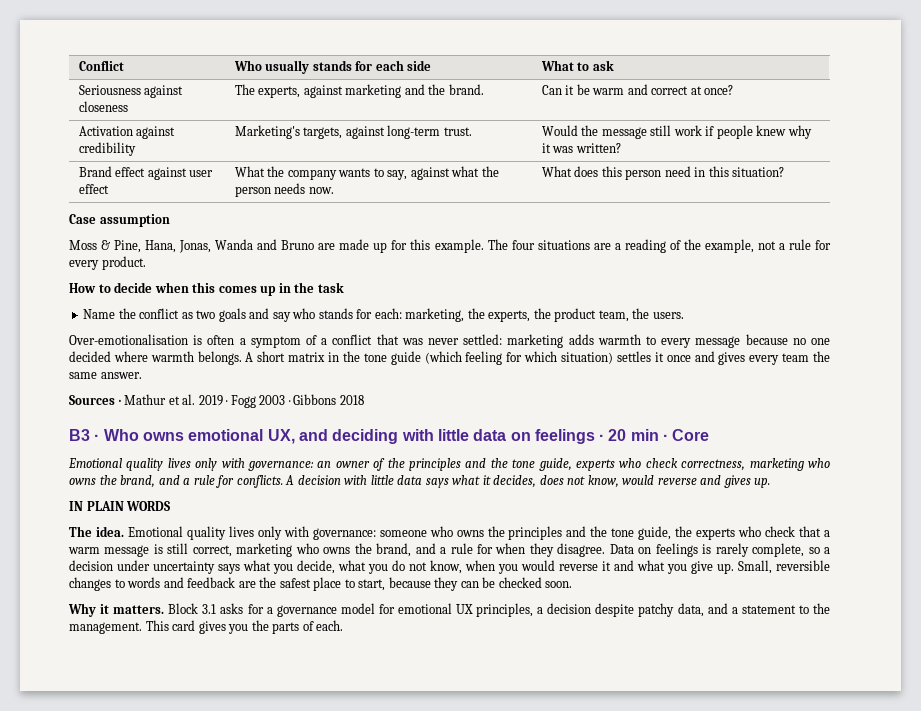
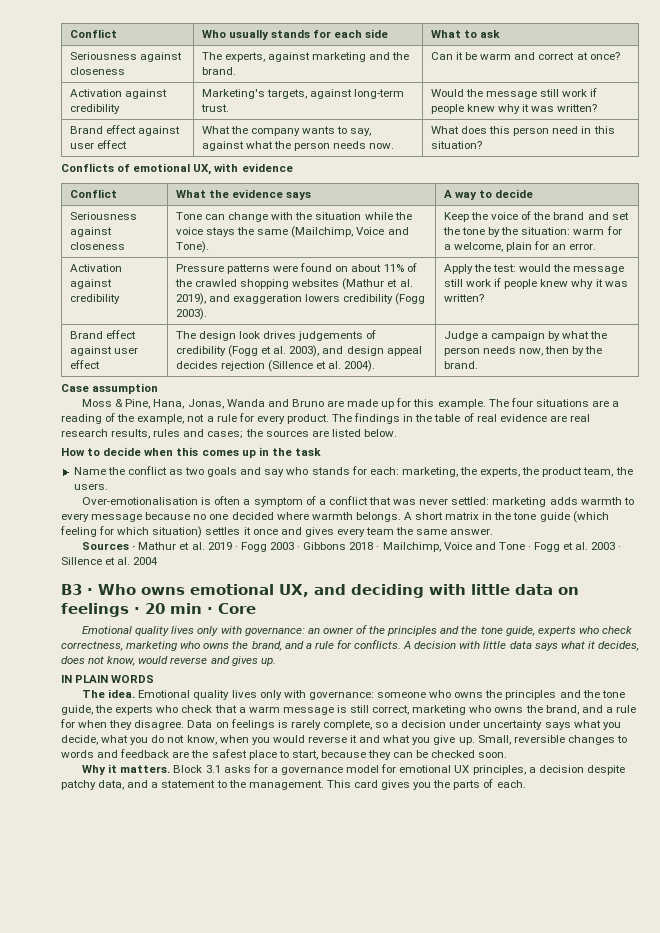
+ Conflicts of emotional UX, with evidence
+ Conflict | What the evidence says | A way to decide
+ Seriousness against closeness | Tone can change with the situation while the voice stays the same (Mailchimp, Voice and Tone). | Keep the voice of the brand and set the tone by the situation: warm for a welcome, plain for an error.
+ Activation against credibility | Pressure patterns were found on about 11% of the crawled shopping websites (Mathur et al. 2019), and exaggeration lowers credibility (Fogg 2003). | Apply the test: would the message still work if people knew why it was written?
+ Brand effect against user effect | The design look drives judgements of credibility (Fogg et al. 2003), and design appeal decides rejection (Sillence et al. 2004). | Judge a campaign by what the person needs now, then by the brand.
+ The findings in the table of real evidence are real research results, rules and cases; the sources are listed below.
- Sources · Mathur et al. 2019 · Fogg 2003 · Gibbons 2018
+ Sources · Mathur et al. 2019 · Fogg 2003 · Gibbons 2018 · Mailchimp, Voice and Tone · Fogg et al. 2003 · Sillence et al. 2004

